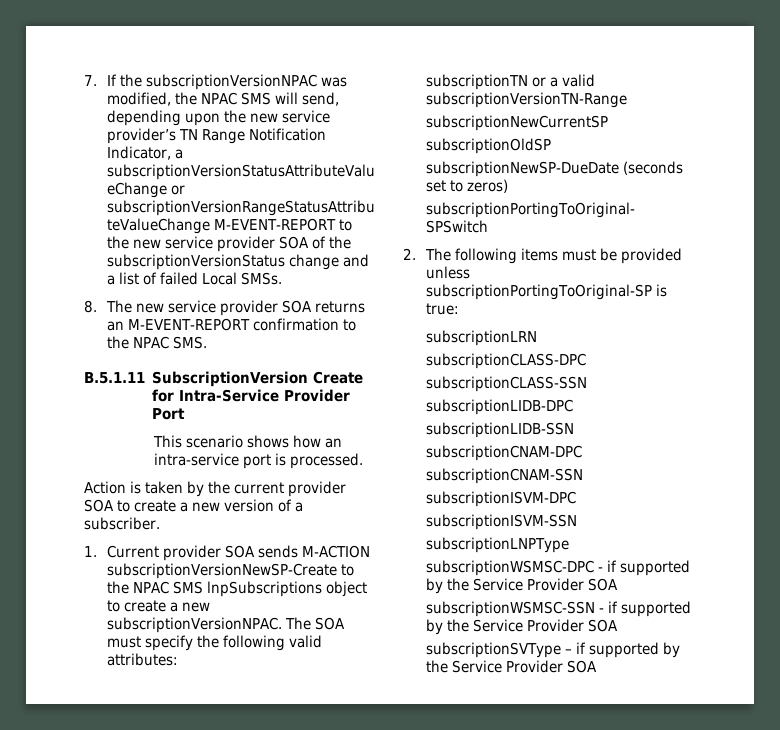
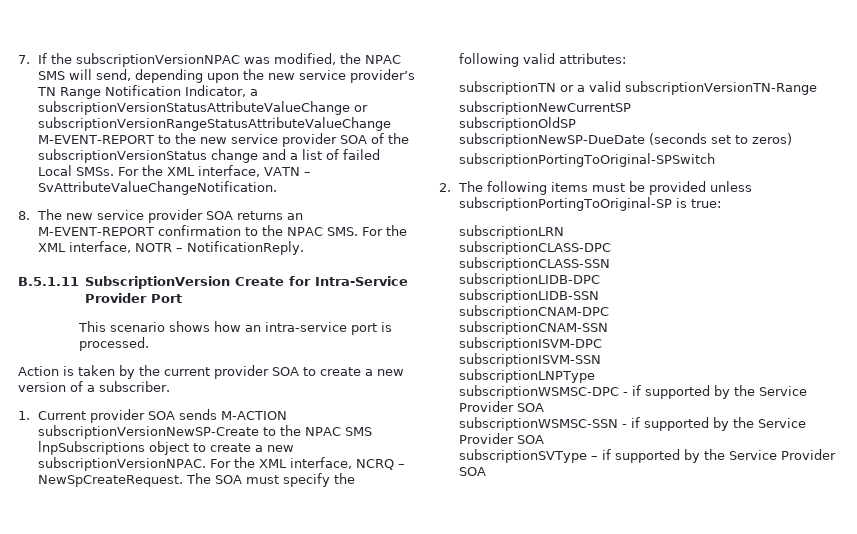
+ For the XML interface, VATN – SvAttributeValueChangeNotification.
- 8. The new service provider SOA returns an M-EVENT-REPORT confirmation to the NPAC SMS.
+ 8. The new service provider SOA returns an M-EVENT-REPORT confirmation to the NPAC SMS. For the XML interface, NOTR – NotificationReply.
+ For the XML interface, NCRQ – NewSpCreateRequest.

